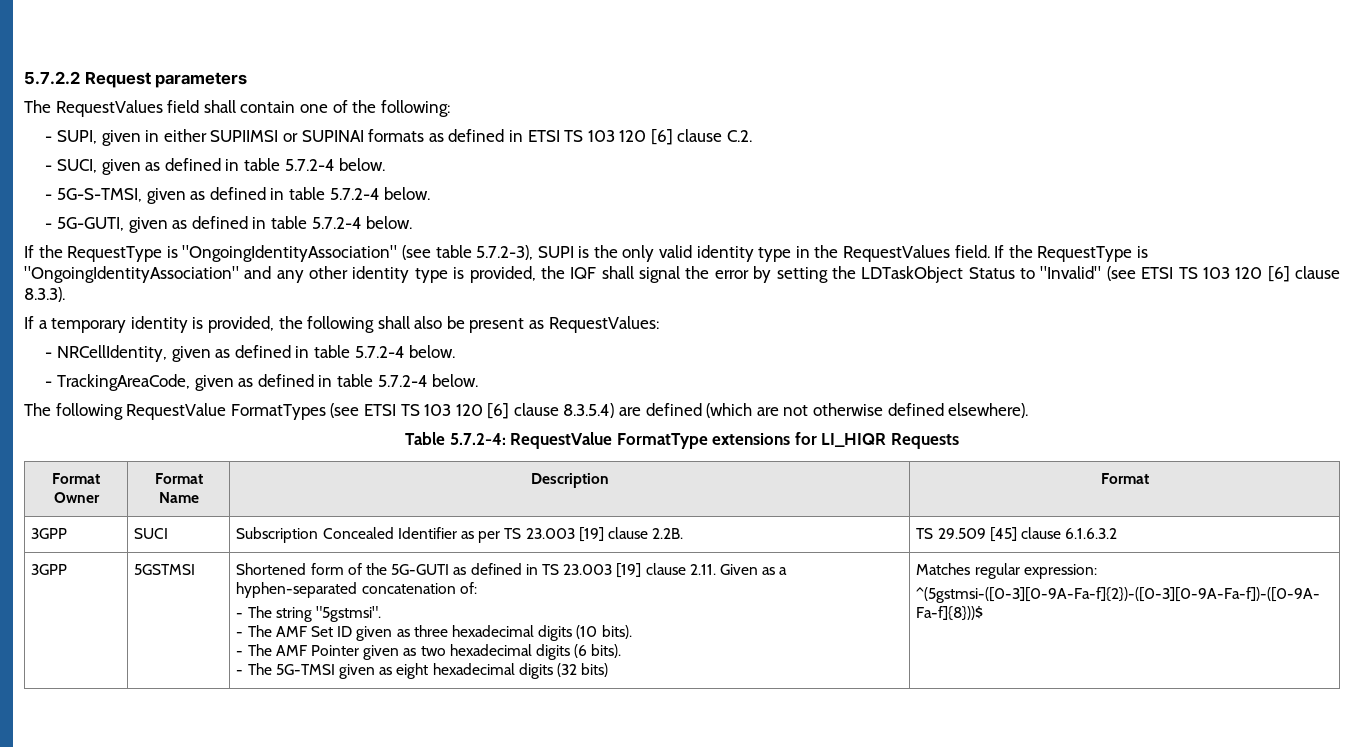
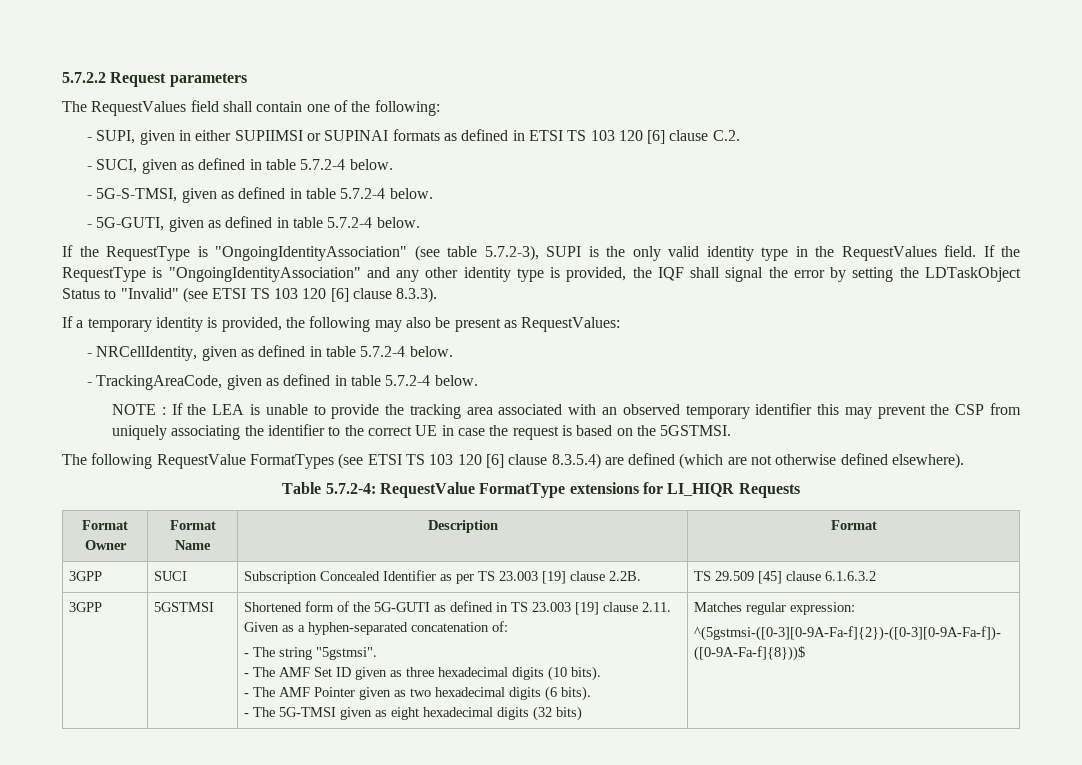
- If a temporary identity is provided, the following shall also be present as RequestValues:
+ If a temporary identity is provided, the following may also be present as RequestValues:
+ NOTE : If the LEA is unable to provide the tracking area associated with an observed temporary identifier this may prevent the CSP from uniquely associating the identifier to the correct UE in case the request is based on the 5GSTMSI.

